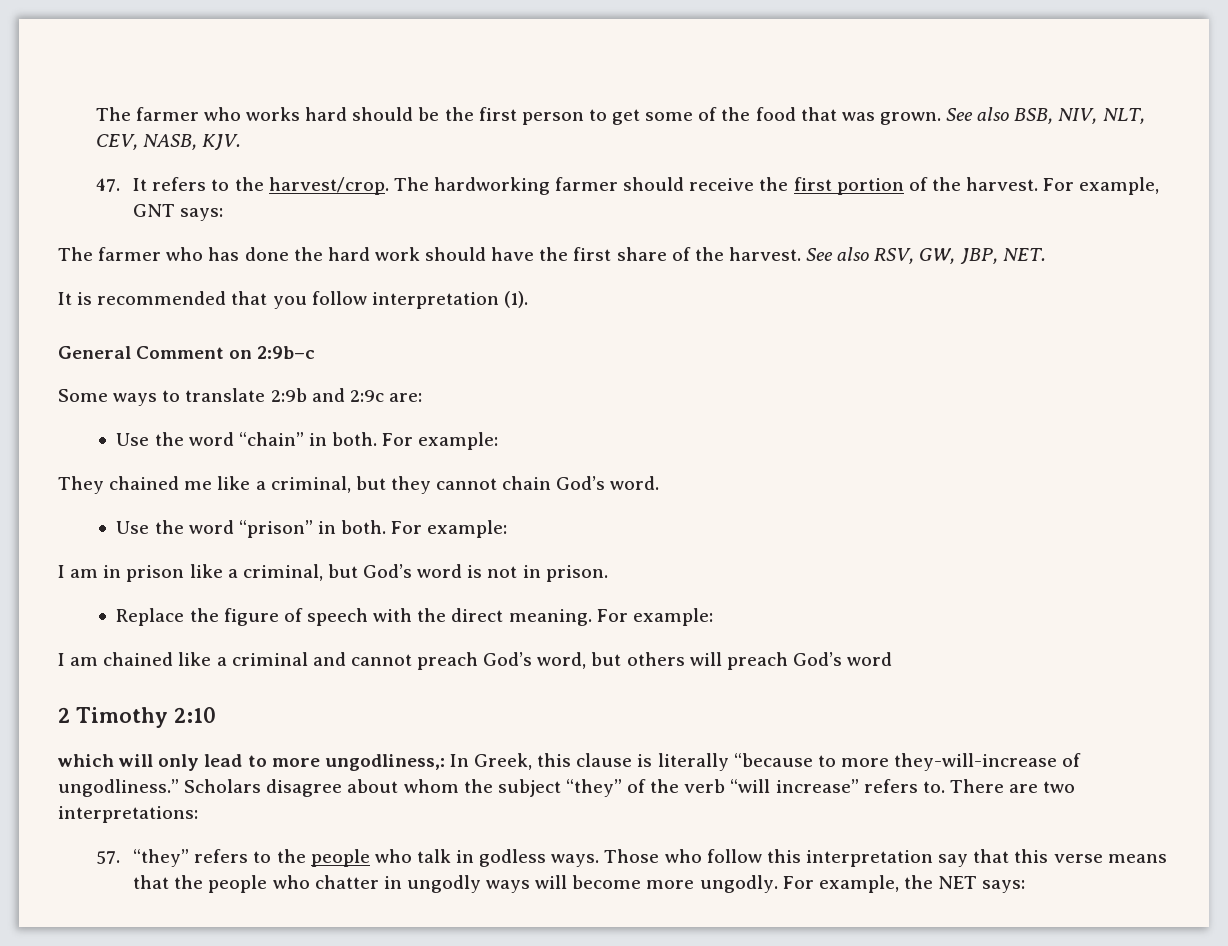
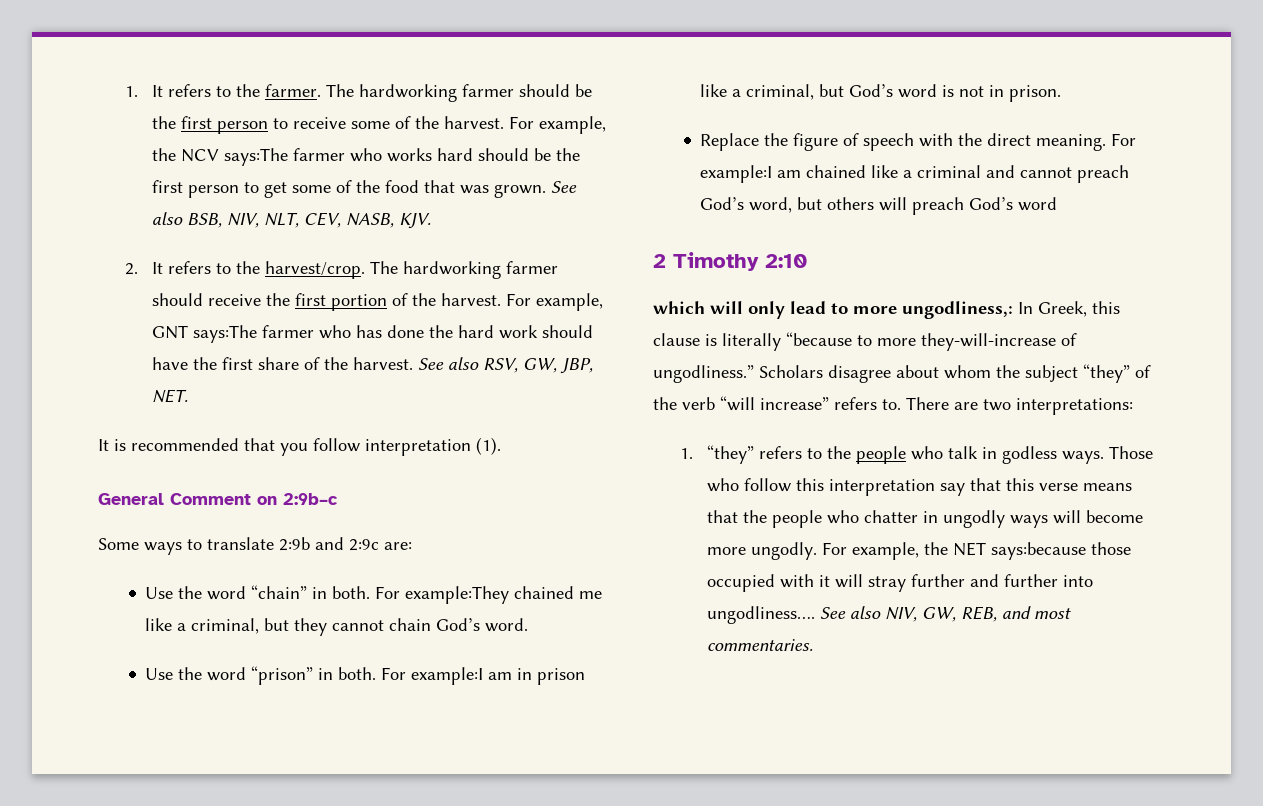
- The farmer who works hard should be the first person to get some of the food that was grown.
+ 1. It refers to the farmer. The hardworking farmer should be the first person to receive some of the harvest. For example, the NCV says:The farmer who works hard should be the first person to get some of the food that was grown.
- 47. It refers to the harvest/crop.
+ 2. It refers to the harvest/crop.
- For example, GNT says:
- The farmer who has done the hard work should have the first share of the harvest.
+ For example, GNT says:The farmer who has done the hard work should have the first share of the harvest.
- Use the word “chain” in both. For example:
- They chained me like a criminal, but they cannot chain God’s word.
+ Use the word “chain” in both. For example:They chained me like a criminal, but they cannot chain God’s word.
- Use the word “prison” in both. For example:
- I am in prison like a criminal, but God’s word is not in prison.
+ Use the word “prison” in both. For example:I am in prison like a criminal, but God’s word is not in prison.
- Replace the figure of speech with the direct meaning. For example:
- I am chained like a criminal and cannot preach God’s word, but others will preach God’s word
+ Replace the figure of speech with the direct meaning. For example:I am chained like a criminal and cannot preach God’s word, but others will preach God’s word
- 57. “they” refers to the people who talk in godless ways.
+ 1. “they” refers to the people who talk in godless ways.
- For example, the NET says:
+ For example, the NET says:because those occupied with it will stray further and further into ungodliness…. See also NIV, GW, REB, and most commentaries.

